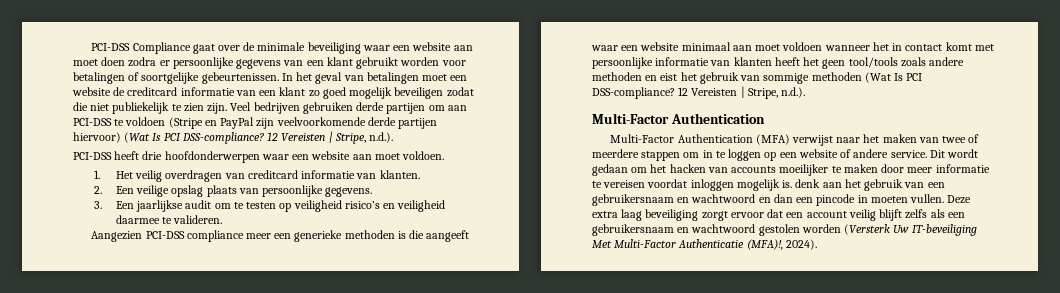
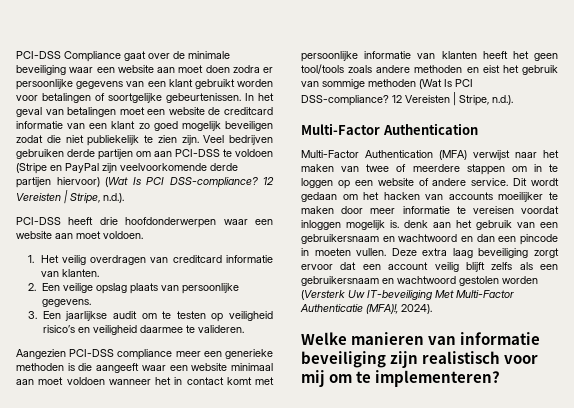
+ Welke manieren van informatie beveiliging zijn realistisch voor mij om te implementeren?

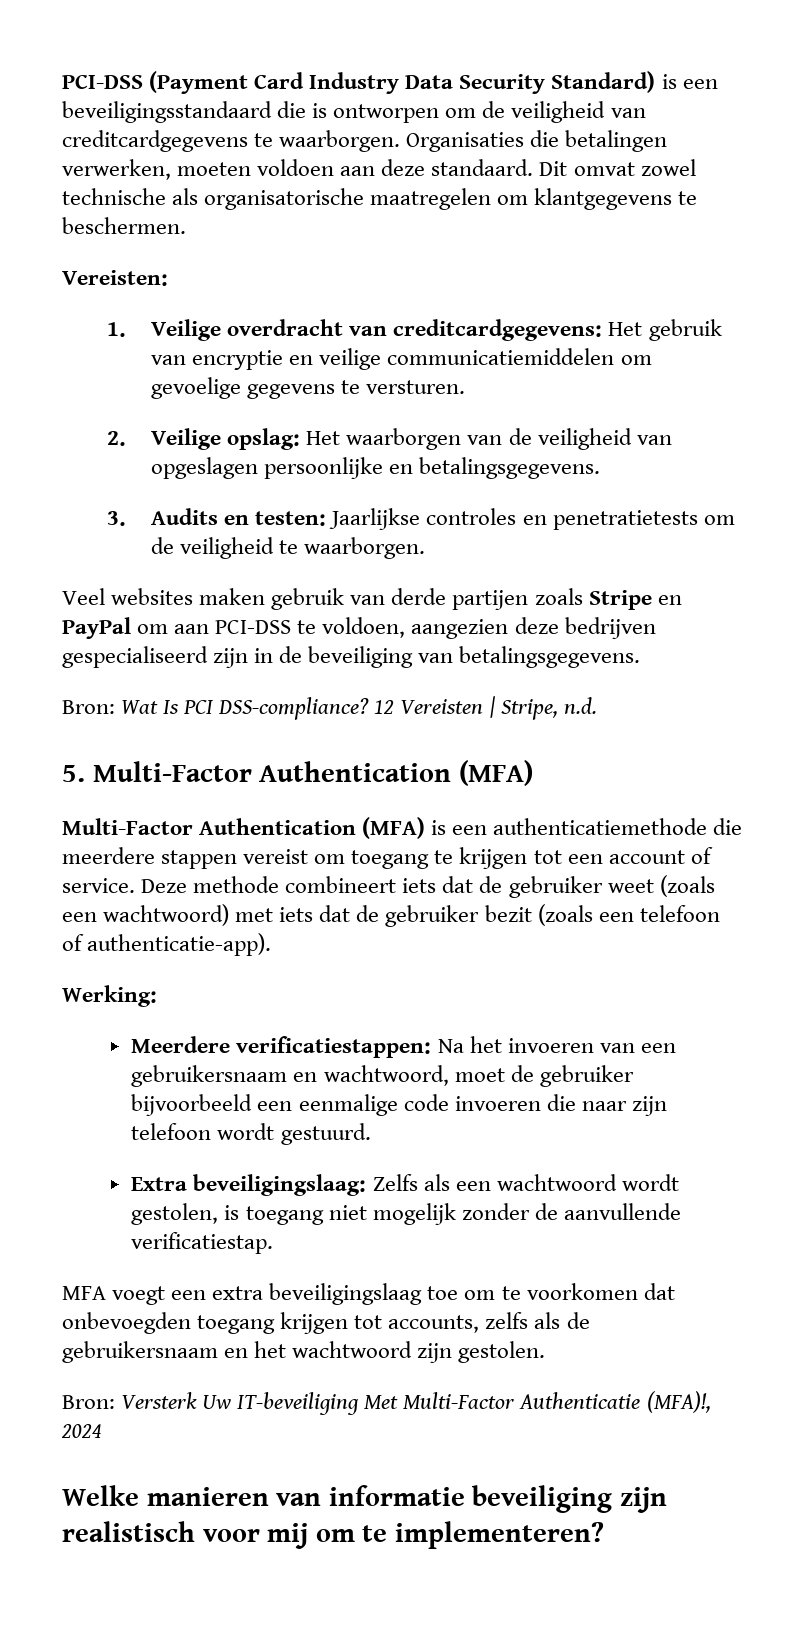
- PCI-DSS Compliance gaat over de minimale beveiliging waar een website aan moet doen zodra er persoonlijke gegevens van een klant gebruikt worden voor betalingen of soortgelijke gebeurtenissen. In het geval van betalingen moet een website de creditcard informatie van een klant zo goed mogelijk beveiligen zodat die niet publiekelijk te zien zijn. Veel bedrijven gebruiken derde partijen om aan PCI-DSS te voldoen (Stripe en PayPal zijn veelvoorkomende derde partijen hiervoor) (Wat Is PCI DSS-compliance? 12 Vereisten | Stripe, n.d.).
- PCI-DSS heeft drie hoofdonderwerpen waar een website aan moet voldoen.
- 1. Het veilig overdragen van creditcard informatie van klanten.
- 2. Een veilige opslag plaats van persoonlijke gegevens.
- 3. Een jaarlijkse audit om te testen op veiligheid risico’s en veiligheid daarmee te valideren.
- Aangezien PCI-DSS compliance meer een generieke methoden is die aangeeft waar een website minimaal aan moet voldoen wanneer het in contact komt met persoonlijke informatie van klanten heeft het geen tool/tools zoals andere methoden en eist het gebruik van sommige methoden (Wat Is PCI DSS-compliance? 12 Vereisten | Stripe, n.d.).
- Multi-Factor Authentication
- Multi-Factor Authentication (MFA) verwijst naar het maken van twee of meerdere stappen om in te loggen op een website of andere service. Dit wordt gedaan om het hacken van accounts moeilijker te maken door meer informatie te vereisen voordat inloggen mogelijk is. denk aan het gebruik van een gebruikersnaam en wachtwoord en dan een pincode in moeten vullen. Deze extra laag beveiliging zorgt ervoor dat een account veilig blijft zelfs als een gebruikersnaam en wachtwoord gestolen worden (Versterk Uw IT-beveiliging Met Multi-Factor Authenticatie (MFA)!, 2024).
+ PCI-DSS (Payment Card Industry Data Security Standard) is een beveiligingsstandaard die is ontworpen om de veiligheid van creditcardgegevens te waarborgen. Organisaties die betalingen verwerken, moeten voldoen aan deze standaard. Dit omvat zowel technische als organisatorische maatregelen om klantgegevens te beschermen.
+ Vereisten:
+ 1. Veilige overdracht van creditcardgegevens: Het gebruik van encryptie en veilige communicatiemiddelen om gevoelige gegevens te versturen.
+ 2. Veilige opslag: Het waarborgen van de veiligheid van opgeslagen persoonlijke en betalingsgegevens.
+ 3. Audits en testen: Jaarlijkse controles en penetratietests om de veiligheid te waarborgen.
+ Veel websites maken gebruik van derde partijen zoals Stripe en PayPal om aan PCI-DSS te voldoen, aangezien deze bedrijven gespecialiseerd zijn in de beveiliging van betalingsgegevens.
+ Bron: Wat Is PCI DSS-compliance? 12 Vereisten | Stripe, n.d.
+ 5. Multi-Factor Authentication (MFA)
+ Multi-Factor Authentication (MFA) is een authenticatiemethode die meerdere stappen vereist om toegang te krijgen tot een account of service. Deze methode combineert iets dat de gebruiker weet (zoals een wachtwoord) met iets dat de gebruiker bezit (zoals een telefoon of authenticatie-app).
+ Werking:
+ Meerdere verificatiestappen: Na het invoeren van een gebruikersnaam en wachtwoord, moet de gebruiker bijvoorbeeld een eenmalige code invoeren die naar zijn telefoon wordt gestuurd.
+ Extra beveiligingslaag: Zelfs als een wachtwoord wordt gestolen, is toegang niet mogelijk zonder de aanvullende verificatiestap.
+ MFA voegt een extra beveiligingslaag toe om te voorkomen dat onbevoegden toegang krijgen tot accounts, zelfs als de gebruikersnaam en het wachtwoord zijn gestolen.
+ Bron: Versterk Uw IT-beveiliging Met Multi-Factor Authenticatie (MFA)!, 2024

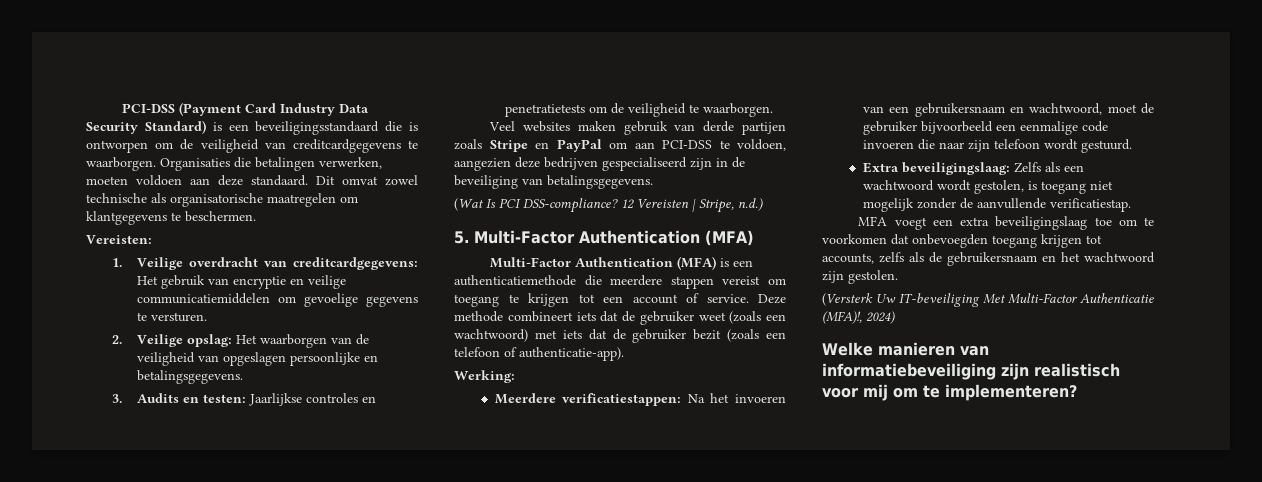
- Bron: Wat Is PCI DSS-compliance?
+ (Wat Is PCI DSS-compliance?
- 12 Vereisten | Stripe, n.d.
+ 12 Vereisten | Stripe, n.d.)
- Bron: Versterk Uw IT-beveiliging Met Multi-Factor Authenticatie (MFA)!, 2024
+ (Versterk Uw IT-beveiliging Met Multi-Factor Authenticatie (MFA)!, 2024)
- Welke manieren van informatie beveiliging zijn realistisch voor mij om te implementeren?
+ Welke manieren van informatiebeveiliging zijn realistisch voor mij om te implementeren?

